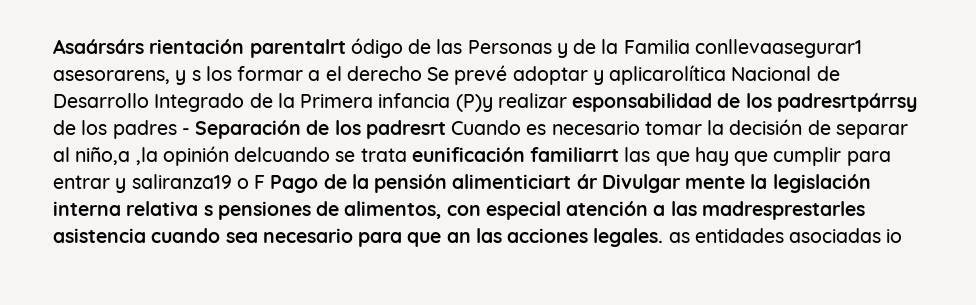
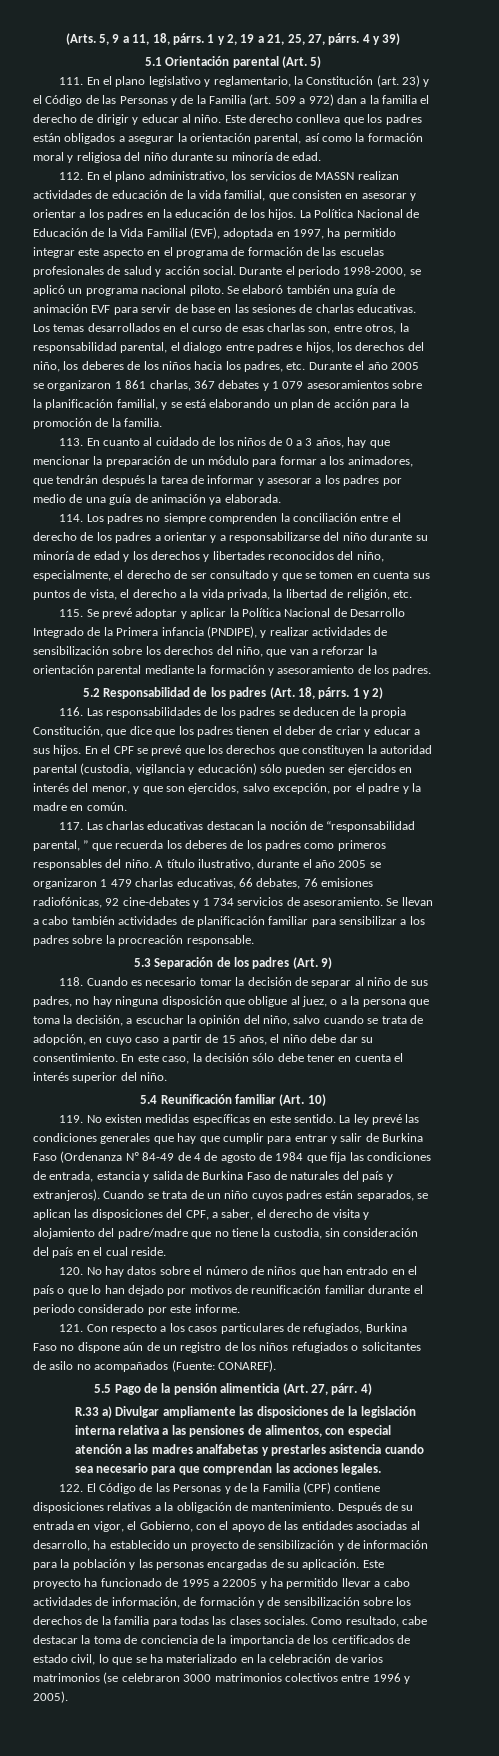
- Asaársárs rientación parentalrt ódigo de las Personas y de la Familia conllevaasegurar1 asesorarens, y s los formar a el derecho Se prevé adoptar y aplicarolítica Nacional de Desarrollo Integrado de la Primera infancia (P)y realizar esponsabilidad de los padresrtpárrsy de los padres - Separación de los padresrt Cuando es necesario tomar la decisión de separar al niño,a ,la opinión delcuando se trata eunificación familiarrt las que hay que cumplir para entrar y saliranza19 o F Pago de la pensión alimenticiart ár Divulgar mente la legislación interna relativa s pensiones de alimentos, con especial atención a las madresprestarles asistencia cuando sea necesario para que an las acciones legales. as entidades asociadas io
+ (Arts. 5, 9 a 11, 18, párrs. 1 y 2, 19 a 21, 25, 27, párrs. 4 y 39)
+ 5.1 Orientación parental (Art. 5)
+ 111. En el plano legislativo y reglamentario, la Constitución (art. 23) y el Código de las Personas y de la Familia (art. 509 a 972) dan a la familia el derecho de dirigir y educar al niño. Este derecho conlleva que los padres están obligados a asegurar la orientación parental, así como la formación moral y religiosa del niño durante su minoría de edad.
+ 112. En el plano administrativo, los servicios de MASSN realizan actividades de educación de la vida familial, que consisten en asesorar y orientar a los padres en la educación de los hijos. La Política Nacional de Educación de la Vida Familial (EVF), adoptada en 1997, ha permitido integrar este aspecto en el programa de formación de las escuelas profesionales de salud y acción social. Durante el periodo 1998-2000, se aplicó un programa nacional piloto. Se elaboró también una guía de animación EVF para servir de base en las sesiones de charlas educativas. Los temas desarrollados en el curso de esas charlas son, entre otros, la responsabilidad parental, el dialogo entre padres e hijos, los derechos del niño, los deberes de los niños hacia los padres, etc. Durante el año 2005 se organizaron 1 861 charlas, 367 debates y 1 079 asesoramientos sobre la planificación familial, y se está elaborando un plan de acción para la promoción de la familia.
+ 113. En cuanto al cuidado de los niños de 0 a 3 años, hay que mencionar la preparación de un módulo para formar a los animadores, que tendrán después la tarea de informar y asesorar a los padres por medio de una guía de animación ya elaborada.
+ 114. Los padres no siempre comprenden la conciliación entre el derecho de los padres a orientar y a responsabilizarse del niño durante su minoría de edad y los derechos y libertades reconocidos del niño, especialmente, el derecho de ser consultado y que se tomen en cuenta sus puntos de vista, el derecho a la vida privada, la libertad de religión, etc.
+ 115. Se prevé adoptar y aplicar la Política Nacional de Desarrollo Integrado de la Primera infancia (PNDIPE), y realizar actividades de sensibilización sobre los derechos del niño, que van a reforzar la orientación parental mediante la formación y asesoramiento de los padres.
+ 5.2 Responsabilidad de los padres (Art. 18, párrs. 1 y 2)
+ 116. Las responsabilidades de los padres se deducen de la propia Constitución, que dice que los padres tienen el deber de criar y educar a sus hijos. En el CPF se prevé que los derechos que constituyen la autoridad parental (custodia, vigilancia y educación) sólo pueden ser ejercidos en interés del menor, y que son ejercidos, salvo excepción, por el padre y la madre en común.
+ 117. Las charlas educativas destacan la noción de “responsabilidad parental, ” que recuerda los deberes de los padres como primeros responsables del niño. A título ilustrativo, durante el año 2005 se organizaron 1 479 charlas educativas, 66 debates, 76 emisiones radiofónicas, 92 cine-debates y 1 734 servicios de asesoramiento. Se llevan a cabo también actividades de planificación familiar para sensibilizar a los padres sobre la procreación responsable.
+ 5.3 Separación de los padres (Art. 9)
+ 118. Cuando es necesario tomar la decisión de separar al niño de sus padres, no hay ninguna disposición que obligue al juez, o a la persona que toma la decisión, a escuchar la opinión del niño, salvo cuando se trata de adopción, en cuyo caso a partir de 15 años, el niño debe dar su consentimiento. En este caso, la decisión sólo debe tener en cuenta el interés superior del niño.
+ 5.4 Reunificación familiar (Art. 10)
+ 119. No existen medidas específicas en este sentido. La ley prevé las condiciones generales que hay que cumplir para entrar y salir de Burkina Faso (Ordenanza Nº 84-49 de 4 de agosto de 1984 que fija las condiciones de entrada, estancia y salida de Burkina Faso de naturales del país y extranjeros). Cuando se trata de un niño cuyos padres están separados, se aplican las disposiciones del CPF, a saber, el derecho de visita y alojamiento del padre/madre que no tiene la custodia, sin consideración del país en el cual reside.
+ 120. No hay datos sobre el número de niños que han entrado en el país o que lo han dejado por motivos de reunificación familiar durante el periodo considerado por este informe.
+ 121. Con respecto a los casos particulares de refugiados, Burkina Faso no dispone aún de un registro de los niños refugiados o solicitantes de asilo no acompañados (Fuente: CONAREF).
+ 5.5 Pago de la pensión alimenticia (Art. 27, párr. 4)
+ R.33 a) Divulgar ampliamente las disposiciones de la legislación interna relativa a las pensiones de alimentos, con especial atención a las madres analfabetas y prestarles asistencia cuando sea necesario para que comprendan las acciones legales.
+ 122. El Código de las Personas y de la Familia (CPF) contiene disposiciones relativas a la obligación de mantenimiento. Después de su entrada en vigor, el Gobierno, con el apoyo de las entidades asociadas al desarrollo, ha establecido un proyecto de sensibilización y de información para la población y las personas encargadas de su aplicación. Este proyecto ha funcionado de 1995 a 22005 y ha permitido llevar a cabo actividades de información, de formación y de sensibilización sobre los derechos de la familia para todas las clases sociales. Como resultado, cabe destacar la toma de conciencia de la importancia de los certificados de estado civil, lo que se ha materializado en la celebración de varios matrimonios (se celebraron 3000 matrimonios colectivos entre 1996 y 2005).

